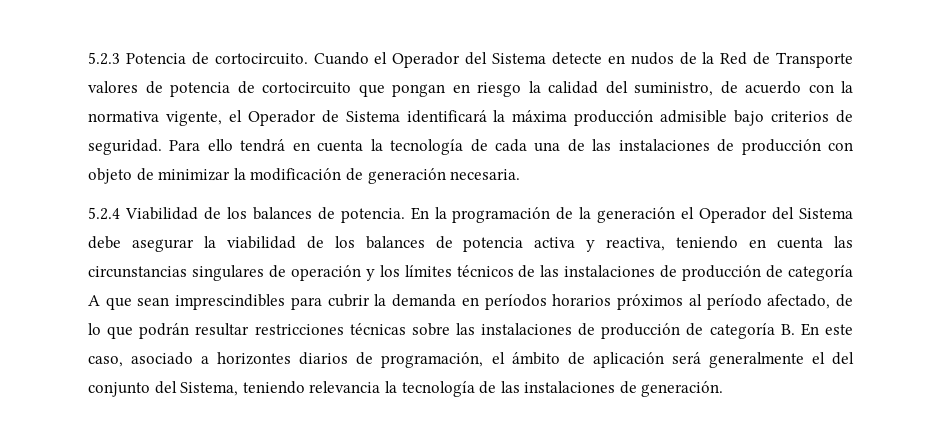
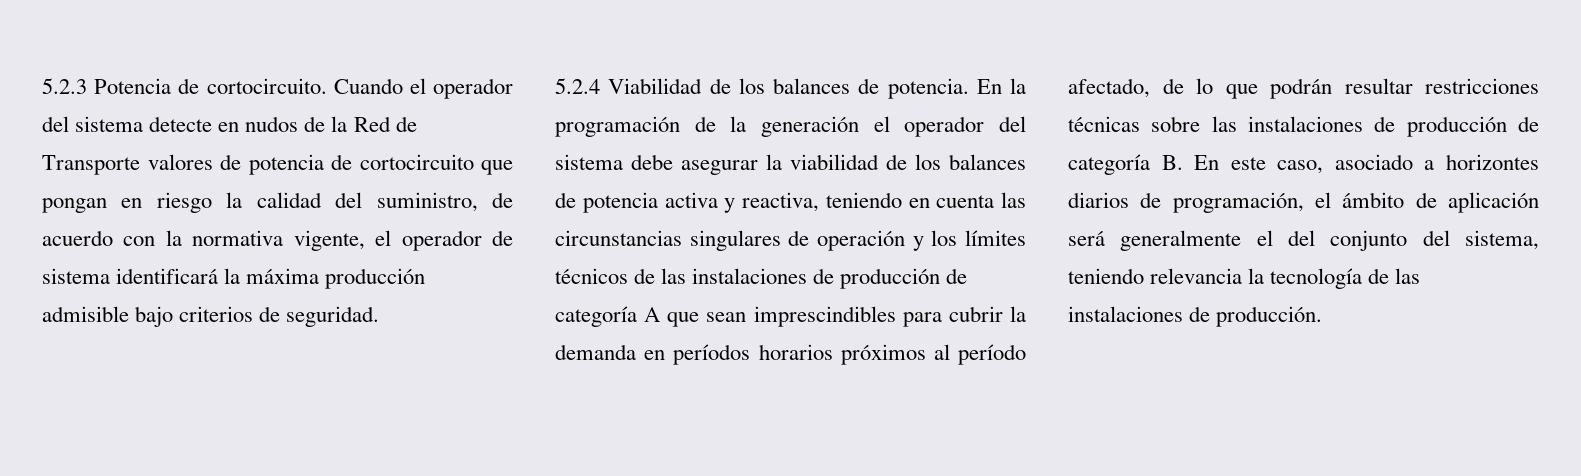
- Cuando el Operador del Sistema detecte en nudos de la Red de Transporte valores de potencia de cortocircuito que pongan en riesgo la calidad del suministro, de acuerdo con la normativa vigente, el Operador de Sistema identificará la máxima producción admisible bajo criterios de seguridad. Para ello tendrá en cuenta la tecnología de cada una de las instalaciones de producción con objeto de minimizar la modificación de generación necesaria.
+ Cuando el operador del sistema detecte en nudos de la Red de Transporte valores de potencia de cortocircuito que pongan en riesgo la calidad del suministro, de acuerdo con la normativa vigente, el operador de sistema identificará la máxima producción admisible bajo criterios de seguridad.
- En la programación de la generación el Operador del Sistema debe asegurar la viabilidad de los balances de potencia activa y reactiva, teniendo en cuenta las circunstancias singulares de operación y los límites técnicos de las instalaciones de producción de categoría A que sean imprescindibles para cubrir la demanda en períodos horarios próximos al período afectado, de lo que podrán resultar restricciones técnicas sobre las instalaciones de producción de categoría B. En este caso, asociado a horizontes diarios de programación, el ámbito de aplicación será generalmente el del conjunto del Sistema, teniendo relevancia la tecnología de las instalaciones de generación.
+ En la programación de la generación el operador del sistema debe asegurar la viabilidad de los balances de potencia activa y reactiva, teniendo en cuenta las circunstancias singulares de operación y los límites técnicos de las instalaciones de producción de categoría A que sean imprescindibles para cubrir la demanda en períodos horarios próximos al período afectado, de lo que podrán resultar restricciones técnicas sobre las instalaciones de producción de categoría B. En este caso, asociado a horizontes diarios de programación, el ámbito de aplicación será generalmente el del conjunto del sistema, teniendo relevancia la tecnología de las instalaciones de producción.

